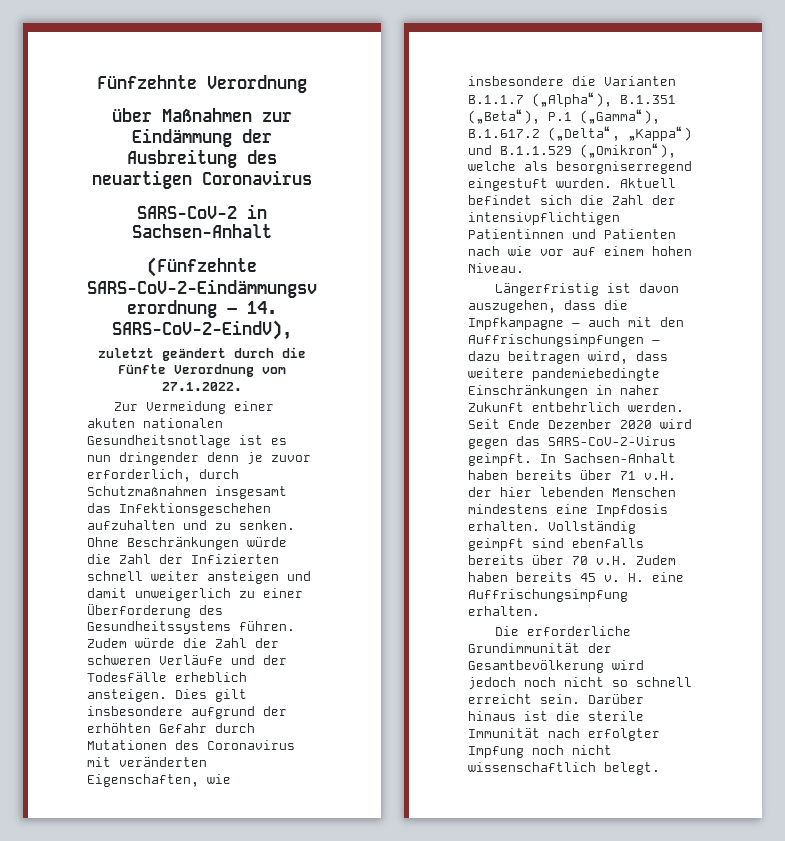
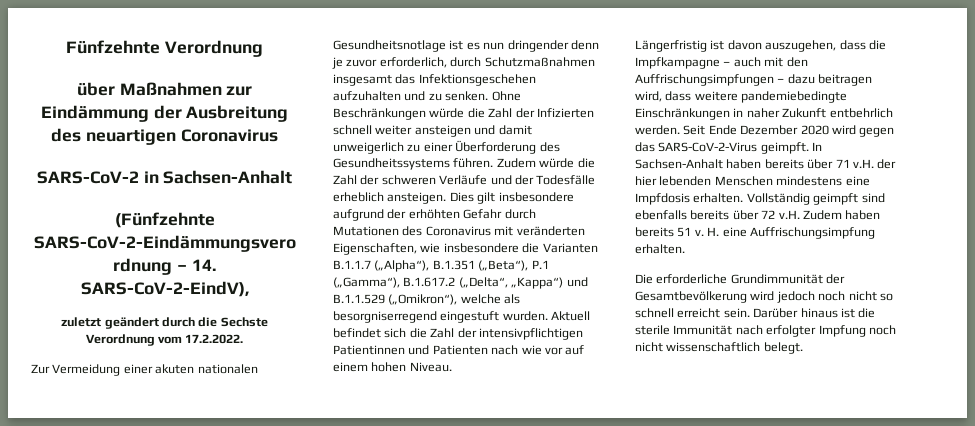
- zuletzt geändert durch die Fünfte Verordnung vom 27.1.2022.
+ zuletzt geändert durch die Sechste Verordnung vom 17.2.2022.
- Vollständig geimpft sind ebenfalls bereits über 70 v.H. Zudem haben bereits 45 v.
+ Vollständig geimpft sind ebenfalls bereits über 72 v.H. Zudem haben bereits 51 v.

